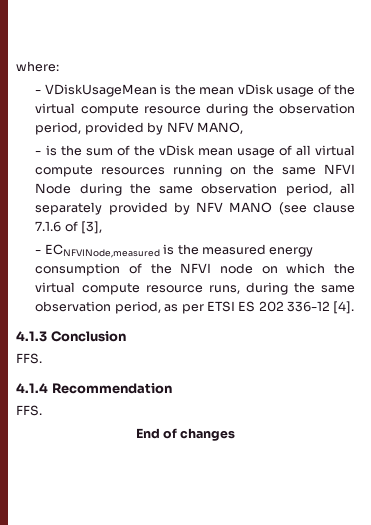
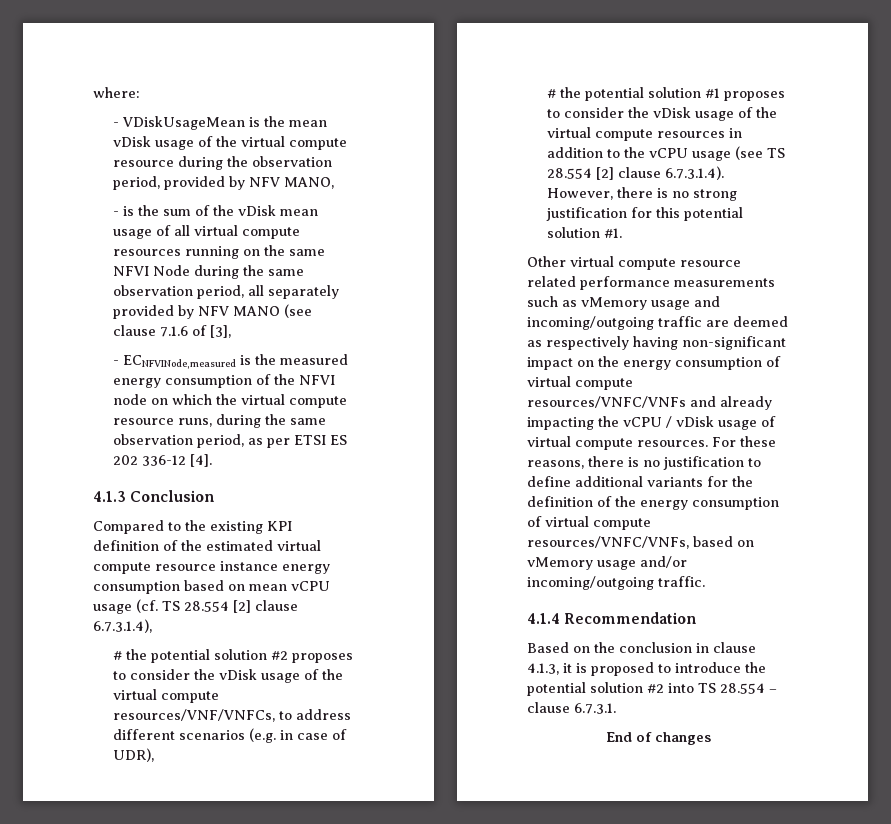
  4.1.3 Conclusion
- FFS.
+ Compared to the existing KPI definition of the estimated virtual compute resource instance energy consumption based on mean vCPU usage (cf. TS 28.554 [2] clause 6.7.3.1.4),
+ # the potential solution #2 proposes to consider the vDisk usage of the virtual compute resources/VNF/VNFCs, to address different scenarios (e.g. in case of UDR),
+ # the potential solution #1 proposes to consider the vDisk usage of the virtual compute resources in addition to the vCPU usage (see TS 28.554 [2] clause 6.7.3.1.4). However, there is no strong justification for this potential solution #1.
+ Other virtual compute resource related performance measurements such as vMemory usage and incoming/outgoing traffic are deemed as respectively having non-significant impact on the energy consumption of virtual compute resources/VNFC/VNFs and already impacting the vCPU / vDisk usage of virtual compute resources. For these reasons, there is no justification to define additional variants for the definition of the energy consumption of virtual compute resources/VNFC/VNFs, based on vMemory usage and/or incoming/outgoing traffic.
  4.1.4 Recommendation
- FFS.
+ Based on the conclusion in clause 4.1.3, it is proposed to introduce the potential solution #2 into TS 28.554 – clause 6.7.3.1.

